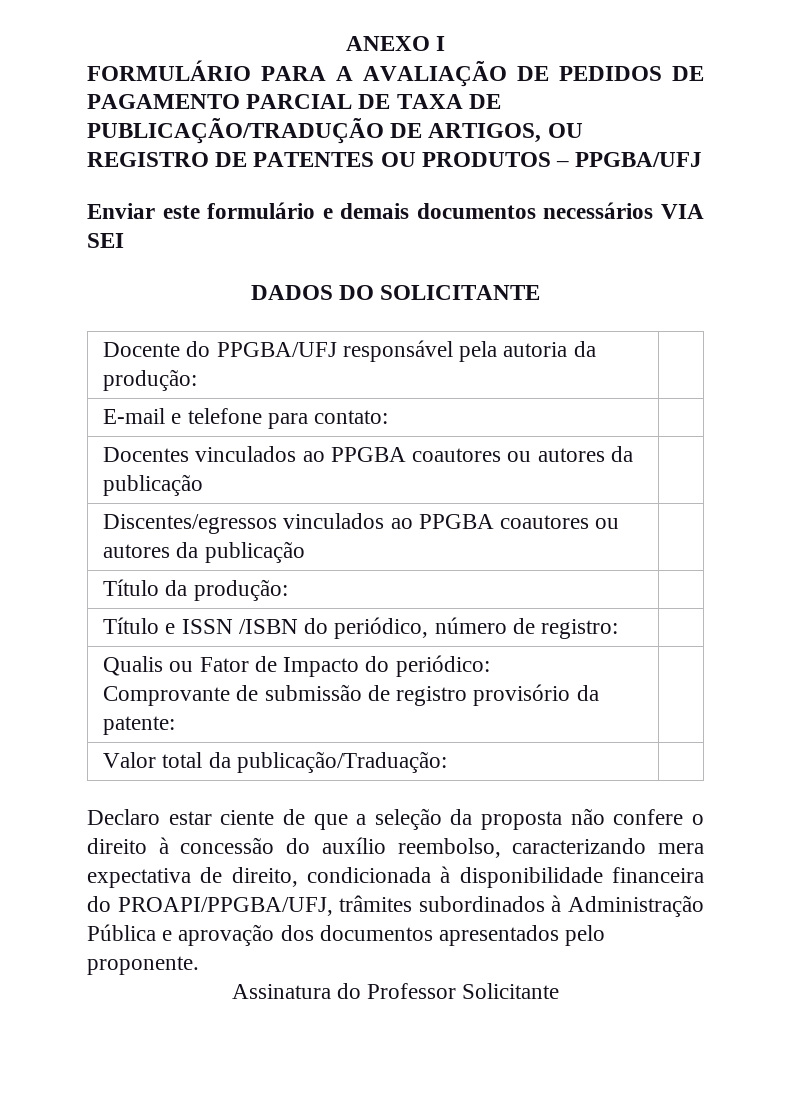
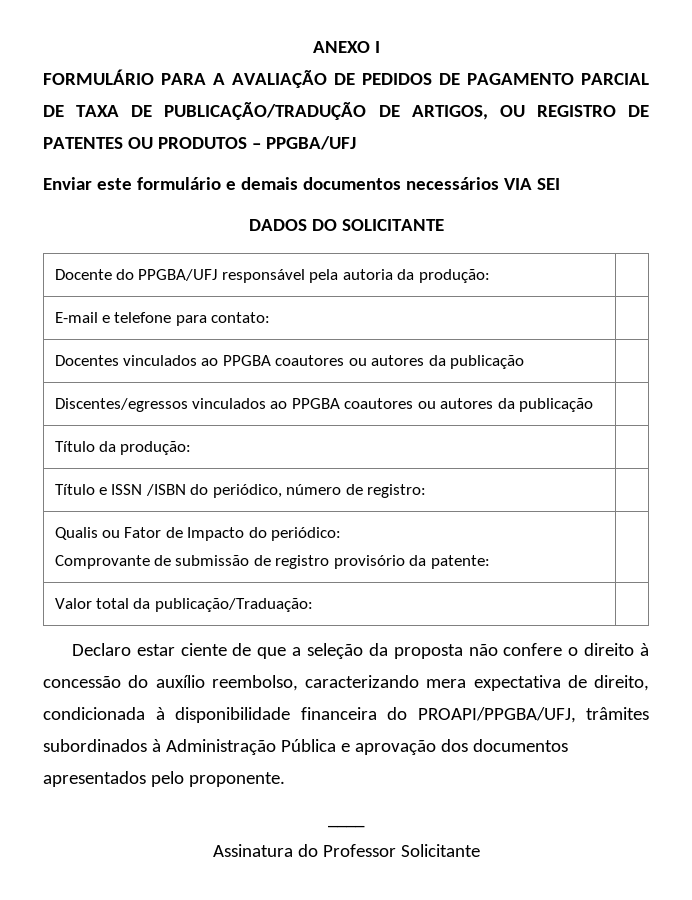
+ ____

